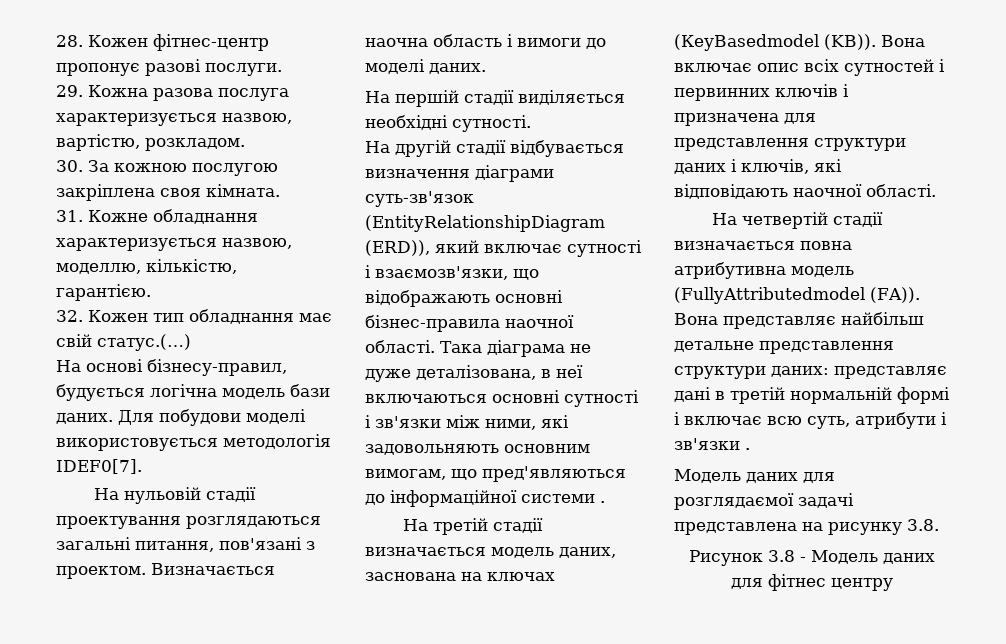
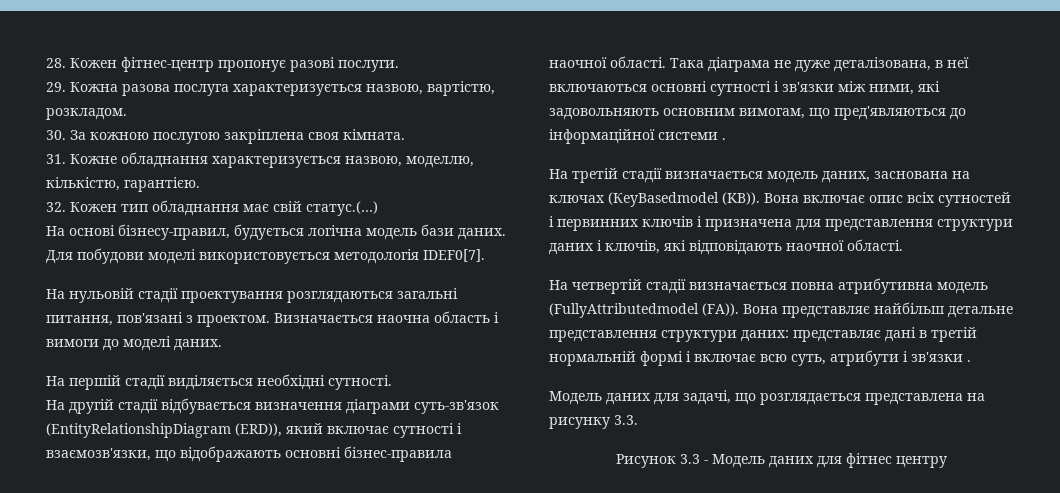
- Модель даних для розглядаємої задачі представлена на рисунку 3.8.
+ Модель даних для задачі, що розглядається представлена на рисунку 3.3.
- Рисунок 3.8 - Модель даних для фітнес центру
+ Рисунок 3.3 - Модель даних для фітнес центру

